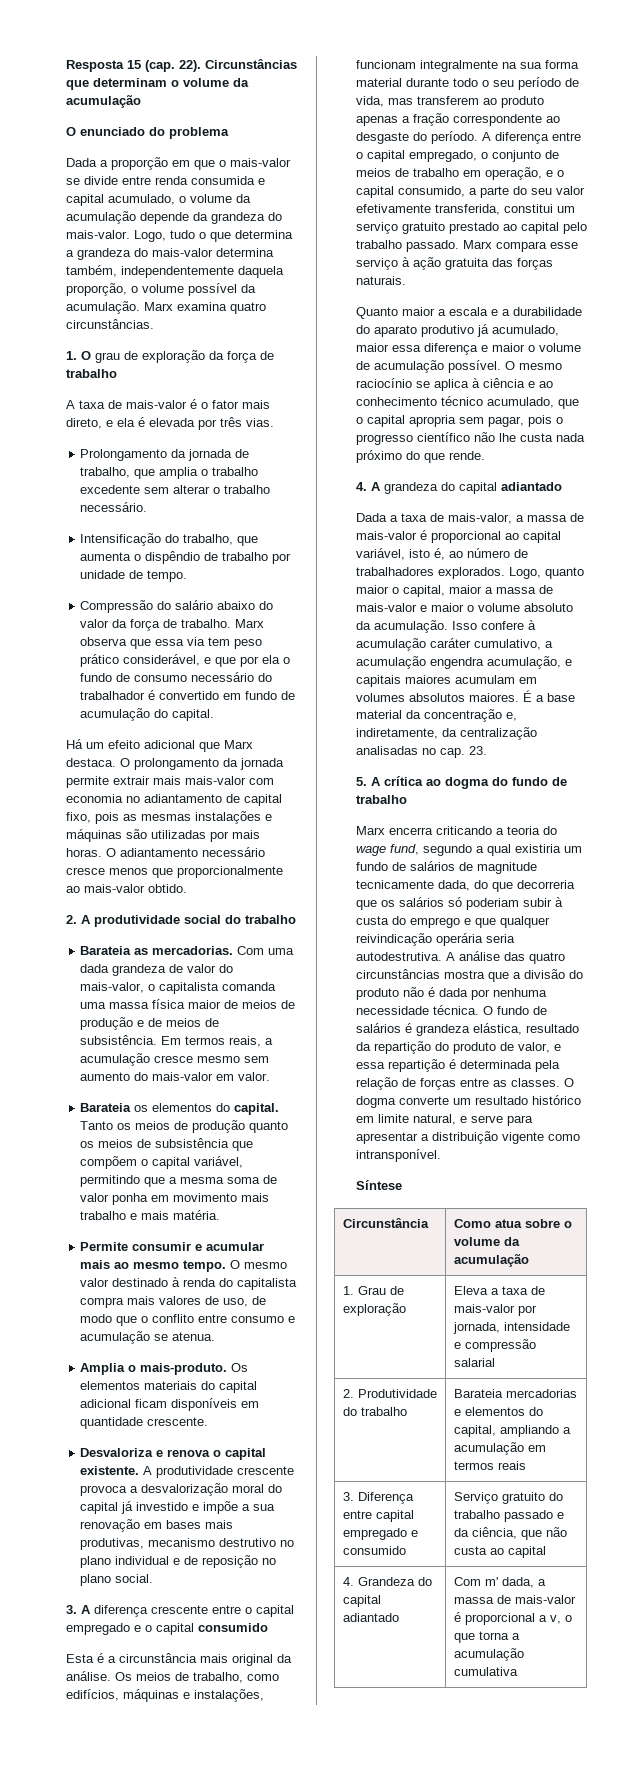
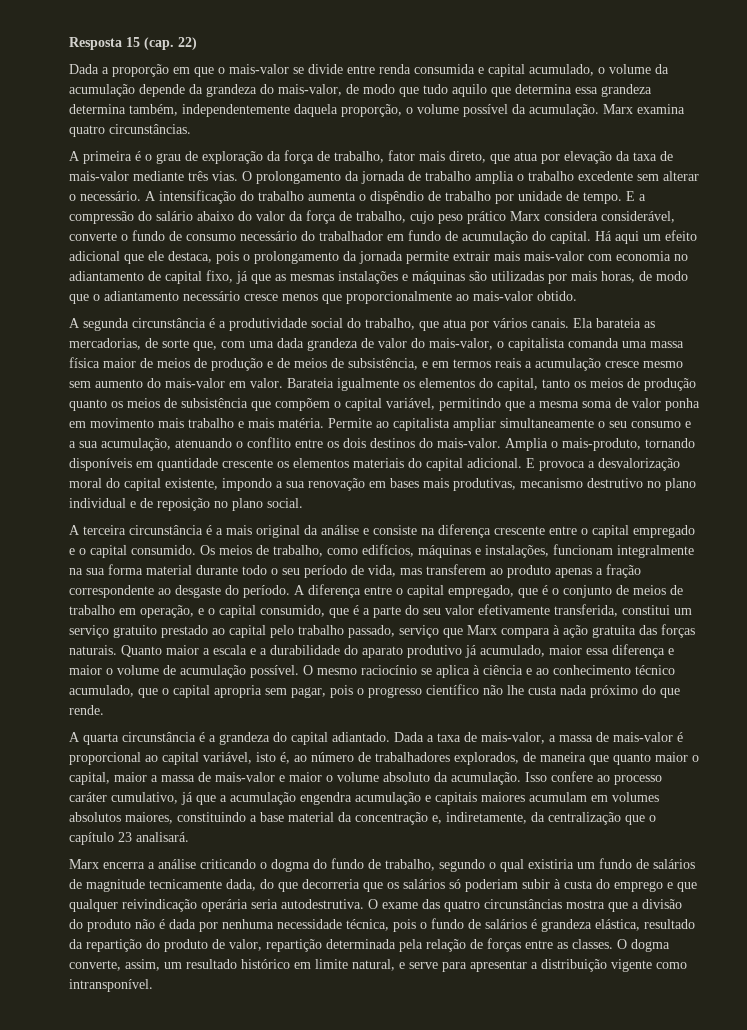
- 22). Circunstâncias que determinam o volume da acumulação
- O enunciado do problema
+ 22)
- Dada a proporção em que o mais-valor se divide entre renda consumida e capital acumulado, o volume da acumulação depende da grandeza do mais-valor. Logo, tudo o que determina a grandeza do mais-valor determina também, independentemente daquela proporção, o volume possível da acumulação.
+ Dada a proporção em que o mais-valor se divide entre renda consumida e capital acumulado, o volume da acumulação depende da grandeza do mais-valor, de modo que tudo aquilo que determina essa grandeza determina também, independentemente daquela proporção, o volume possível da acumulação.
- 1. O grau de exploração da força de trabalho
- A taxa de mais-valor é o fator mais direto, e ela é elevada por três vias.
- Prolongamento da jornada de trabalho, que amplia o trabalho excedente sem alterar o trabalho necessário.
- Intensificação do trabalho, que aumenta o dispêndio de trabalho por unidade de tempo.
- Compressão do salário abaixo do valor da força de trabalho. Marx observa que essa via tem peso prático considerável, e que por ela o fundo de consumo necessário do trabalhador é convertido em fundo de acumulação do capital.
- Há um efeito adicional que Marx destaca. O prolongamento da jornada permite extrair mais mais-valor com economia no adiantamento de capital fixo, pois as mesmas instalações e máquinas são utilizadas por mais horas. O adiantamento necessário cresce menos que proporcionalmente ao mais-valor obtido.
+ A primeira é o grau de exploração da força de trabalho, fator mais direto, que atua por elevação da taxa de mais-valor mediante três vias. O prolongamento da jornada de trabalho amplia o trabalho excedente sem alterar o necessário. A intensificação do trabalho aumenta o dispêndio de trabalho por unidade de tempo. E a compressão do salário abaixo do valor da força de trabalho, cujo peso prático Marx considera considerável, converte o fundo de consumo necessário do trabalhador em fundo de acumulação do capital. Há aqui um efeito adicional que ele destaca, pois o prolongamento da jornada permite extrair mais mais-valor com economia no adiantamento de capital fixo, já que as mesmas instalações e máquinas são utilizadas por mais horas, de modo que o adiantamento necessário cresce menos que proporcionalmente ao mais-valor obtido.
- 2. A produtividade social do trabalho
- Barateia as mercadorias. Com uma dada grandeza de valor do mais-valor, o capitalista comanda uma massa física maior de meios de produção e de meios de subsistência. Em termos reais, a acumulação cresce mesmo sem aumento do mais-valor em valor.
- Barateia os elementos do capital. Tanto os meios de produção quanto os meios de subsistência que compõem o capital variável, permitindo que a mesma soma de valor ponha em movimento mais trabalho e mais matéria.
- Permite consumir e acumular mais ao mesmo tempo. O mesmo valor destinado à renda do capitalista compra mais valores de uso, de modo que o conflito entre consumo e acumulação se atenua.
- Amplia o mais-produto. Os elementos materiais do capital adicional ficam disponíveis em quantidade crescente.
- Desvaloriza e renova o capital existente. A produtividade crescente provoca a desvalorização moral do capital já investido e impõe a sua renovação em bases mais produtivas, mecanismo destrutivo no plano individual e de reposição no plano social.
+ A segunda circunstância é a produtividade social do trabalho, que atua por vários canais. Ela barateia as mercadorias, de sorte que, com uma dada grandeza de valor do mais-valor, o capitalista comanda uma massa física maior de meios de produção e de meios de subsistência, e em termos reais a acumulação cresce mesmo sem aumento do mais-valor em valor. Barateia igualmente os elementos do capital, tanto os meios de produção quanto os meios de subsistência que compõem o capital variável, permitindo que a mesma soma de valor ponha em movimento mais trabalho e mais matéria. Permite ao capitalista ampliar simultaneamente o seu consumo e a sua acumulação, atenuando o conflito entre os dois destinos do mais-valor. Amplia o mais-produto, tornando disponíveis em quantidade crescente os elementos materiais do capital adicional. E provoca a desvalorização moral do capital existente, impondo a sua renovação em bases mais produtivas, mecanismo destrutivo no plano individual e de reposição no plano social.
- 3. A diferença crescente entre o capital empregado e o capital consumido
- Esta é a circunstância mais original da análise.
+ A terceira circunstância é a mais original da análise e consiste na diferença crescente entre o capital empregado e o capital consumido.
- A diferença entre o capital empregado, o conjunto de meios de trabalho em operação, e o capital consumido, a parte do seu valor efetivamente transferida, constitui um serviço gratuito prestado ao capital pelo trabalho passado. Marx compara esse serviço à ação gratuita das forças naturais.
- Quanto maior a escala e a durabilidade do aparato produtivo já acumulado, maior essa diferença e maior o volume de acumulação possível.
+ A diferença entre o capital empregado, que é o conjunto de meios de trabalho em operação, e o capital consumido, que é a parte do seu valor efetivamente transferida, constitui um serviço gratuito prestado ao capital pelo trabalho passado, serviço que Marx compara à ação gratuita das forças naturais. Quanto maior a escala e a durabilidade do aparato produtivo já acumulado, maior essa diferença e maior o volume de acumulação possível.
- 4. A grandeza do capital adiantado
- Dada a taxa de mais-valor, a massa de mais-valor é proporcional ao capital variável, isto é, ao número de trabalhadores explorados. Logo, quanto maior o capital, maior a massa de mais-valor e maior o volume absoluto da acumulação.
+ A quarta circunstância é a grandeza do capital adiantado. Dada a taxa de mais-valor, a massa de mais-valor é proporcional ao capital variável, isto é, ao número de trabalhadores explorados, de maneira que quanto maior o capital, maior a massa de mais-valor e maior o volume absoluto da acumulação.
- Isso confere à acumulação caráter cumulativo, a acumulação engendra acumulação, e capitais maiores acumulam em volumes absolutos maiores. É a base material da concentração e, indiretamente, da centralização analisadas no cap. 23.
- 5. A crítica ao dogma do fundo de trabalho
- Marx encerra criticando a teoria do wage fund, segundo a qual existiria um fundo de salários de magnitude tecnicamente dada, do que decorreria que os salários só poderiam subir à custa do emprego e que qualquer reivindicação operária seria autodestrutiva.
+ Isso confere ao processo caráter cumulativo, já que a acumulação engendra acumulação e capitais maiores acumulam em volumes absolutos maiores, constituindo a base material da concentração e, indiretamente, da centralização que o capítulo 23 analisará.
+ Marx encerra a análise criticando o dogma do fundo de trabalho, segundo o qual existiria um fundo de salários de magnitude tecnicamente dada, do que decorreria que os salários só poderiam subir à custa do emprego e que qualquer reivindicação operária seria autodestrutiva.
- A análise das quatro circunstâncias mostra que a divisão do produto não é dada por nenhuma necessidade técnica. O fundo de salários é grandeza elástica, resultado da repartição do produto de valor, e essa repartição é determinada pela relação de forças entre as classes.
+ O exame das quatro circunstâncias mostra que a divisão do produto não é dada por nenhuma necessidade técnica, pois o fundo de salários é grandeza elástica, resultado da repartição do produto de valor, repartição determinada pela relação de forças entre as classes.
- O dogma converte um resultado histórico em limite natural, e serve para apresentar a distribuição vigente como intransponível.
+ O dogma converte, assim, um resultado histórico em limite natural, e serve para apresentar a distribuição vigente como intransponível.
- Síntese
- Circunstância | Como atua sobre o volume da acumulação
- 1. Grau de exploração | Eleva a taxa de mais-valor por jornada, intensidade e compressão salarial
- 2. Produtividade do trabalho | Barateia mercadorias e elementos do capital, ampliando a acumulação em termos reais
- 3. Diferença entre capital empregado e consumido | Serviço gratuito do trabalho passado e da ciência, que não custa ao capital
- 4. Grandeza do capital adiantado | Com m' dada, a massa de mais-valor é proporcional a v, o que torna a acumulação cumulativa

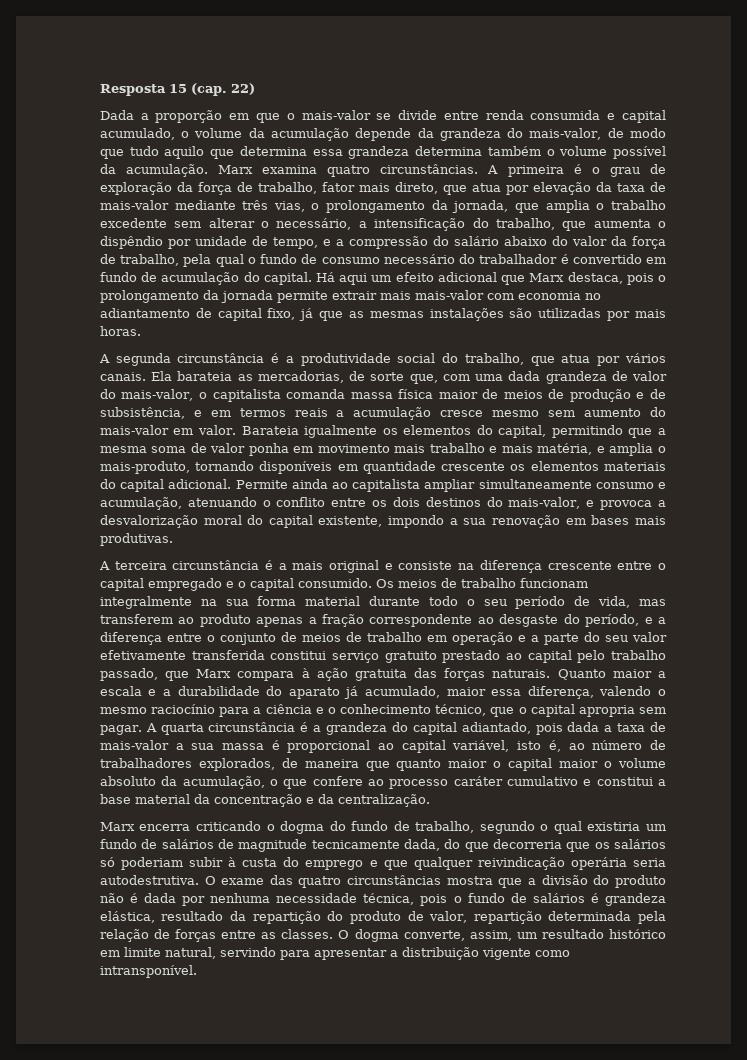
- Dada a proporção em que o mais-valor se divide entre renda consumida e capital acumulado, o volume da acumulação depende da grandeza do mais-valor, de modo que tudo aquilo que determina essa grandeza determina também, independentemente daquela proporção, o volume possível da acumulação.
+ Dada a proporção em que o mais-valor se divide entre renda consumida e capital acumulado, o volume da acumulação depende da grandeza do mais-valor, de modo que tudo aquilo que determina essa grandeza determina também o volume possível da acumulação.
- Marx examina quatro circunstâncias.
- A primeira é o grau de exploração da força de trabalho, fator mais direto, que atua por elevação da taxa de mais-valor mediante três vias. O prolongamento da jornada de trabalho amplia o trabalho excedente sem alterar o necessário. A intensificação do trabalho aumenta o dispêndio de trabalho por unidade de tempo. E a compressão do salário abaixo do valor da força de trabalho, cujo peso prático Marx considera considerável, converte o fundo de consumo necessário do trabalhador em fundo de acumulação do capital.
+ Marx examina quatro circunstâncias. A primeira é o grau de exploração da força de trabalho, fator mais direto, que atua por elevação da taxa de mais-valor mediante três vias, o prolongamento da jornada, que amplia o trabalho excedente sem alterar o necessário, a intensificação do trabalho, que aumenta o dispêndio por unidade de tempo, e a compressão do salário abaixo do valor da força de trabalho, pela qual o fundo de consumo necessário do trabalhador é convertido em fundo de acumulação do capital.
- Há aqui um efeito adicional que ele destaca, pois o prolongamento da jornada permite extrair mais mais-valor com economia no adiantamento de capital fixo, já que as mesmas instalações e máquinas são utilizadas por mais horas, de modo que o adiantamento necessário cresce menos que proporcionalmente ao mais-valor obtido.
+ Há aqui um efeito adicional que Marx destaca, pois o prolongamento da jornada permite extrair mais mais-valor com economia no adiantamento de capital fixo, já que as mesmas instalações são utilizadas por mais horas.
- Ela barateia as mercadorias, de sorte que, com uma dada grandeza de valor do mais-valor, o capitalista comanda uma massa física maior de meios de produção e de meios de subsistência, e em termos reais a acumulação cresce mesmo sem aumento do mais-valor em valor.
+ Ela barateia as mercadorias, de sorte que, com uma dada grandeza de valor do mais-valor, o capitalista comanda massa física maior de meios de produção e de subsistência, e em termos reais a acumulação cresce mesmo sem aumento do mais-valor em valor.
- Barateia igualmente os elementos do capital, tanto os meios de produção quanto os meios de subsistência que compõem o capital variável, permitindo que a mesma soma de valor ponha em movimento mais trabalho e mais matéria. Permite ao capitalista ampliar simultaneamente o seu consumo e a sua acumulação, atenuando o conflito entre os dois destinos do mais-valor. Amplia o mais-produto, tornando disponíveis em quantidade crescente os elementos materiais do capital adicional.
+ Barateia igualmente os elementos do capital, permitindo que a mesma soma de valor ponha em movimento mais trabalho e mais matéria, e amplia o mais-produto, tornando disponíveis em quantidade crescente os elementos materiais do capital adicional.
- E provoca a desvalorização moral do capital existente, impondo a sua renovação em bases mais produtivas, mecanismo destrutivo no plano individual e de reposição no plano social.
+ Permite ainda ao capitalista ampliar simultaneamente consumo e acumulação, atenuando o conflito entre os dois destinos do mais-valor, e provoca a desvalorização moral do capital existente, impondo a sua renovação em bases mais produtivas.
- A terceira circunstância é a mais original da análise e consiste na diferença crescente entre o capital empregado e o capital consumido.
+ A terceira circunstância é a mais original e consiste na diferença crescente entre o capital empregado e o capital consumido.
- Os meios de trabalho, como edifícios, máquinas e instalações, funcionam integralmente na sua forma material durante todo o seu período de vida, mas transferem ao produto apenas a fração correspondente ao desgaste do período. A diferença entre o capital empregado, que é o conjunto de meios de trabalho em operação, e o capital consumido, que é a parte do seu valor efetivamente transferida, constitui um serviço gratuito prestado ao capital pelo trabalho passado, serviço que Marx compara à ação gratuita das forças naturais.
+ Os meios de trabalho funcionam integralmente na sua forma material durante todo o seu período de vida, mas transferem ao produto apenas a fração correspondente ao desgaste do período, e a diferença entre o conjunto de meios de trabalho em operação e a parte do seu valor efetivamente transferida constitui serviço gratuito prestado ao capital pelo trabalho passado, que Marx compara à ação gratuita das forças naturais.
- Quanto maior a escala e a durabilidade do aparato produtivo já acumulado, maior essa diferença e maior o volume de acumulação possível. O mesmo raciocínio se aplica à ciência e ao conhecimento técnico acumulado, que o capital apropria sem pagar, pois o progresso científico não lhe custa nada próximo do que rende.
- A quarta circunstância é a grandeza do capital adiantado. Dada a taxa de mais-valor, a massa de mais-valor é proporcional ao capital variável, isto é, ao número de trabalhadores explorados, de maneira que quanto maior o capital, maior a massa de mais-valor e maior o volume absoluto da acumulação. Isso confere ao processo caráter cumulativo, já que a acumulação engendra acumulação e capitais maiores acumulam em volumes absolutos maiores, constituindo a base material da concentração e, indiretamente, da centralização que o capítulo 23 analisará.
+ Quanto maior a escala e a durabilidade do aparato já acumulado, maior essa diferença, valendo o mesmo raciocínio para a ciência e o conhecimento técnico, que o capital apropria sem pagar. A quarta circunstância é a grandeza do capital adiantado, pois dada a taxa de mais-valor a sua massa é proporcional ao capital variável, isto é, ao número de trabalhadores explorados, de maneira que quanto maior o capital maior o volume absoluto da acumulação, o que confere ao processo caráter cumulativo e constitui a base material da concentração e da centralização.
- Marx encerra a análise criticando o dogma do fundo de trabalho, segundo o qual existiria um fundo de salários de magnitude tecnicamente dada, do que decorreria que os salários só poderiam subir à custa do emprego e que qualquer reivindicação operária seria autodestrutiva.
+ Marx encerra criticando o dogma do fundo de trabalho, segundo o qual existiria um fundo de salários de magnitude tecnicamente dada, do que decorreria que os salários só poderiam subir à custa do emprego e que qualquer reivindicação operária seria autodestrutiva.
- O dogma converte, assim, um resultado histórico em limite natural, e serve para apresentar a distribuição vigente como intransponível.
+ O dogma converte, assim, um resultado histórico em limite natural, servindo para apresentar a distribuição vigente como intransponível.

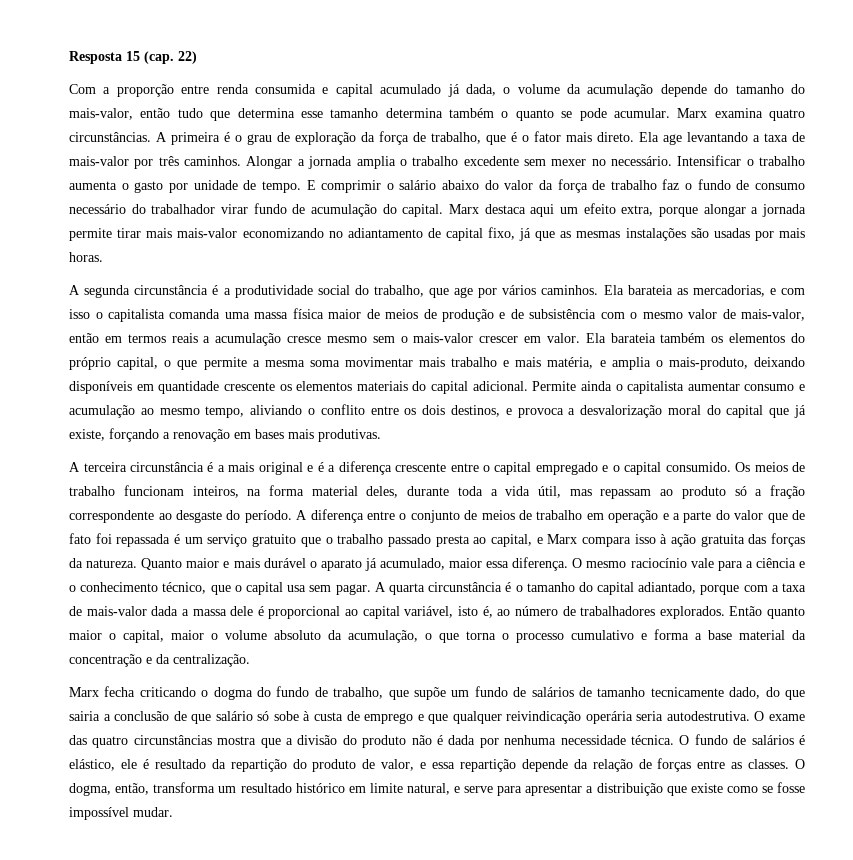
- Dada a proporção em que o mais-valor se divide entre renda consumida e capital acumulado, o volume da acumulação depende da grandeza do mais-valor, de modo que tudo aquilo que determina essa grandeza determina também o volume possível da acumulação.
+ Com a proporção entre renda consumida e capital acumulado já dada, o volume da acumulação depende do tamanho do mais-valor, então tudo que determina esse tamanho determina também o quanto se pode acumular.
- A primeira é o grau de exploração da força de trabalho, fator mais direto, que atua por elevação da taxa de mais-valor mediante três vias, o prolongamento da jornada, que amplia o trabalho excedente sem alterar o necessário, a intensificação do trabalho, que aumenta o dispêndio por unidade de tempo, e a compressão do salário abaixo do valor da força de trabalho, pela qual o fundo de consumo necessário do trabalhador é convertido em fundo de acumulação do capital.
+ A primeira é o grau de exploração da força de trabalho, que é o fator mais direto. Ela age levantando a taxa de mais-valor por três caminhos. Alongar a jornada amplia o trabalho excedente sem mexer no necessário. Intensificar o trabalho aumenta o gasto por unidade de tempo. E comprimir o salário abaixo do valor da força de trabalho faz o fundo de consumo necessário do trabalhador virar fundo de acumulação do capital.
- Há aqui um efeito adicional que Marx destaca, pois o prolongamento da jornada permite extrair mais mais-valor com economia no adiantamento de capital fixo, já que as mesmas instalações são utilizadas por mais horas.
+ Marx destaca aqui um efeito extra, porque alongar a jornada permite tirar mais mais-valor economizando no adiantamento de capital fixo, já que as mesmas instalações são usadas por mais horas.
- A segunda circunstância é a produtividade social do trabalho, que atua por vários canais.
+ A segunda circunstância é a produtividade social do trabalho, que age por vários caminhos.
- Ela barateia as mercadorias, de sorte que, com uma dada grandeza de valor do mais-valor, o capitalista comanda massa física maior de meios de produção e de subsistência, e em termos reais a acumulação cresce mesmo sem aumento do mais-valor em valor. Barateia igualmente os elementos do capital, permitindo que a mesma soma de valor ponha em movimento mais trabalho e mais matéria, e amplia o mais-produto, tornando disponíveis em quantidade crescente os elementos materiais do capital adicional.
+ Ela barateia as mercadorias, e com isso o capitalista comanda uma massa física maior de meios de produção e de subsistência com o mesmo valor de mais-valor, então em termos reais a acumulação cresce mesmo sem o mais-valor crescer em valor. Ela barateia também os elementos do próprio capital, o que permite a mesma soma movimentar mais trabalho e mais matéria, e amplia o mais-produto, deixando disponíveis em quantidade crescente os elementos materiais do capital adicional.
- Permite ainda ao capitalista ampliar simultaneamente consumo e acumulação, atenuando o conflito entre os dois destinos do mais-valor, e provoca a desvalorização moral do capital existente, impondo a sua renovação em bases mais produtivas.
+ Permite ainda o capitalista aumentar consumo e acumulação ao mesmo tempo, aliviando o conflito entre os dois destinos, e provoca a desvalorização moral do capital que já existe, forçando a renovação em bases mais produtivas.
- A terceira circunstância é a mais original e consiste na diferença crescente entre o capital empregado e o capital consumido.
+ A terceira circunstância é a mais original e é a diferença crescente entre o capital empregado e o capital consumido.
- Os meios de trabalho funcionam integralmente na sua forma material durante todo o seu período de vida, mas transferem ao produto apenas a fração correspondente ao desgaste do período, e a diferença entre o conjunto de meios de trabalho em operação e a parte do seu valor efetivamente transferida constitui serviço gratuito prestado ao capital pelo trabalho passado, que Marx compara à ação gratuita das forças naturais. Quanto maior a escala e a durabilidade do aparato já acumulado, maior essa diferença, valendo o mesmo raciocínio para a ciência e o conhecimento técnico, que o capital apropria sem pagar.
+ Os meios de trabalho funcionam inteiros, na forma material deles, durante toda a vida útil, mas repassam ao produto só a fração correspondente ao desgaste do período. A diferença entre o conjunto de meios de trabalho em operação e a parte do valor que de fato foi repassada é um serviço gratuito que o trabalho passado presta ao capital, e Marx compara isso à ação gratuita das forças da natureza. Quanto maior e mais durável o aparato já acumulado, maior essa diferença. O mesmo raciocínio vale para a ciência e o conhecimento técnico, que o capital usa sem pagar.
- A quarta circunstância é a grandeza do capital adiantado, pois dada a taxa de mais-valor a sua massa é proporcional ao capital variável, isto é, ao número de trabalhadores explorados, de maneira que quanto maior o capital maior o volume absoluto da acumulação, o que confere ao processo caráter cumulativo e constitui a base material da concentração e da centralização.
+ A quarta circunstância é o tamanho do capital adiantado, porque com a taxa de mais-valor dada a massa dele é proporcional ao capital variável, isto é, ao número de trabalhadores explorados. Então quanto maior o capital, maior o volume absoluto da acumulação, o que torna o processo cumulativo e forma a base material da concentração e da centralização.
- Marx encerra criticando o dogma do fundo de trabalho, segundo o qual existiria um fundo de salários de magnitude tecnicamente dada, do que decorreria que os salários só poderiam subir à custa do emprego e que qualquer reivindicação operária seria autodestrutiva.
+ Marx fecha criticando o dogma do fundo de trabalho, que supõe um fundo de salários de tamanho tecnicamente dado, do que sairia a conclusão de que salário só sobe à custa de emprego e que qualquer reivindicação operária seria autodestrutiva.
- O exame das quatro circunstâncias mostra que a divisão do produto não é dada por nenhuma necessidade técnica, pois o fundo de salários é grandeza elástica, resultado da repartição do produto de valor, repartição determinada pela relação de forças entre as classes.
+ O exame das quatro circunstâncias mostra que a divisão do produto não é dada por nenhuma necessidade técnica. O fundo de salários é elástico, ele é resultado da repartição do produto de valor, e essa repartição depende da relação de forças entre as classes.
- O dogma converte, assim, um resultado histórico em limite natural, servindo para apresentar a distribuição vigente como intransponível.
+ O dogma, então, transforma um resultado histórico em limite natural, e serve para apresentar a distribuição que existe como se fosse impossível mudar.

